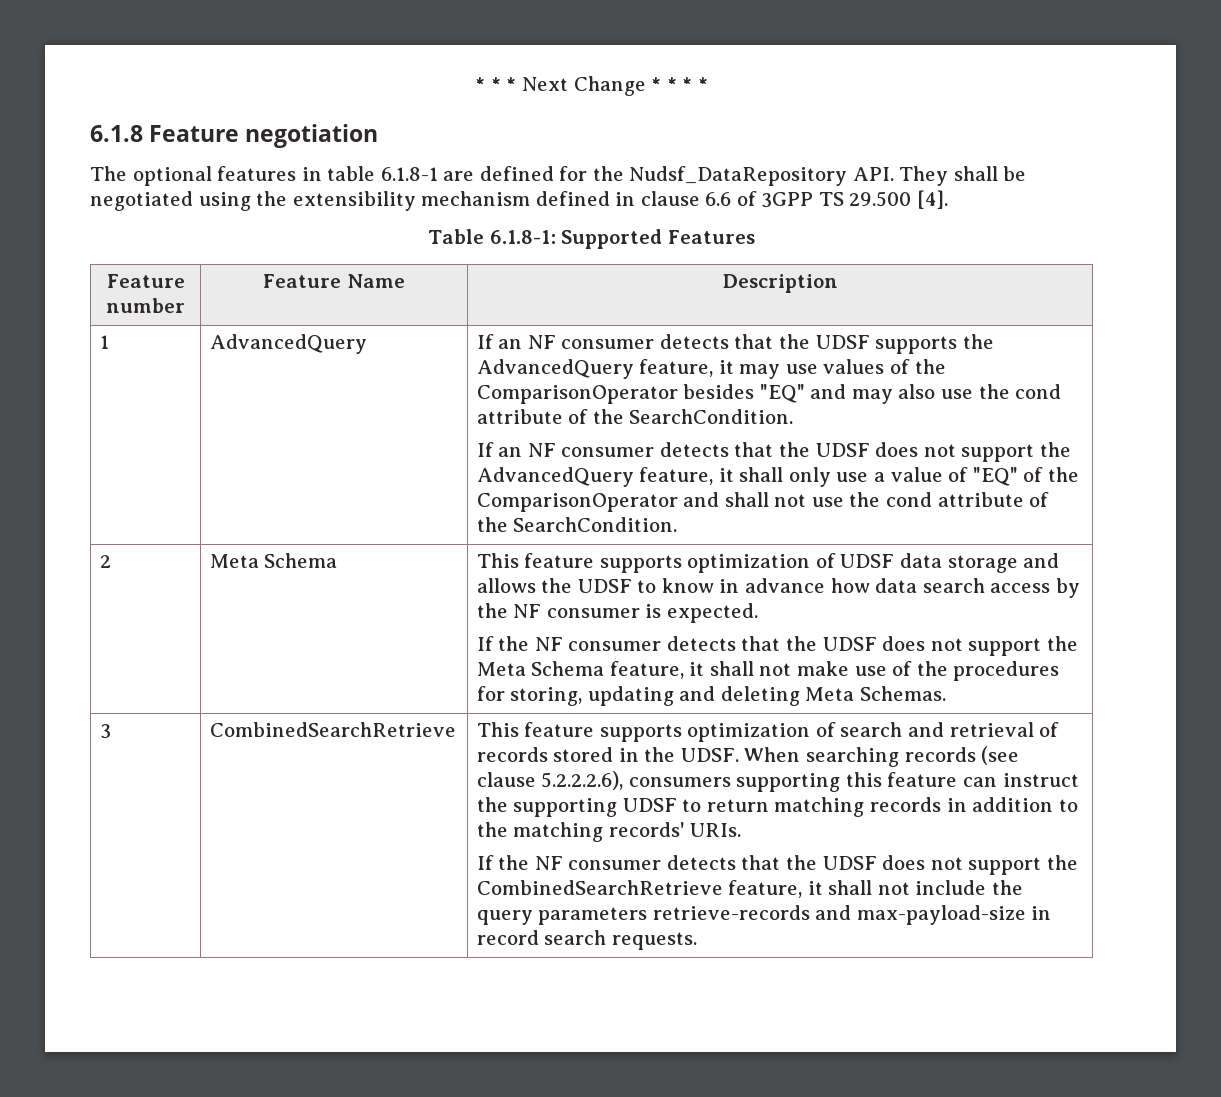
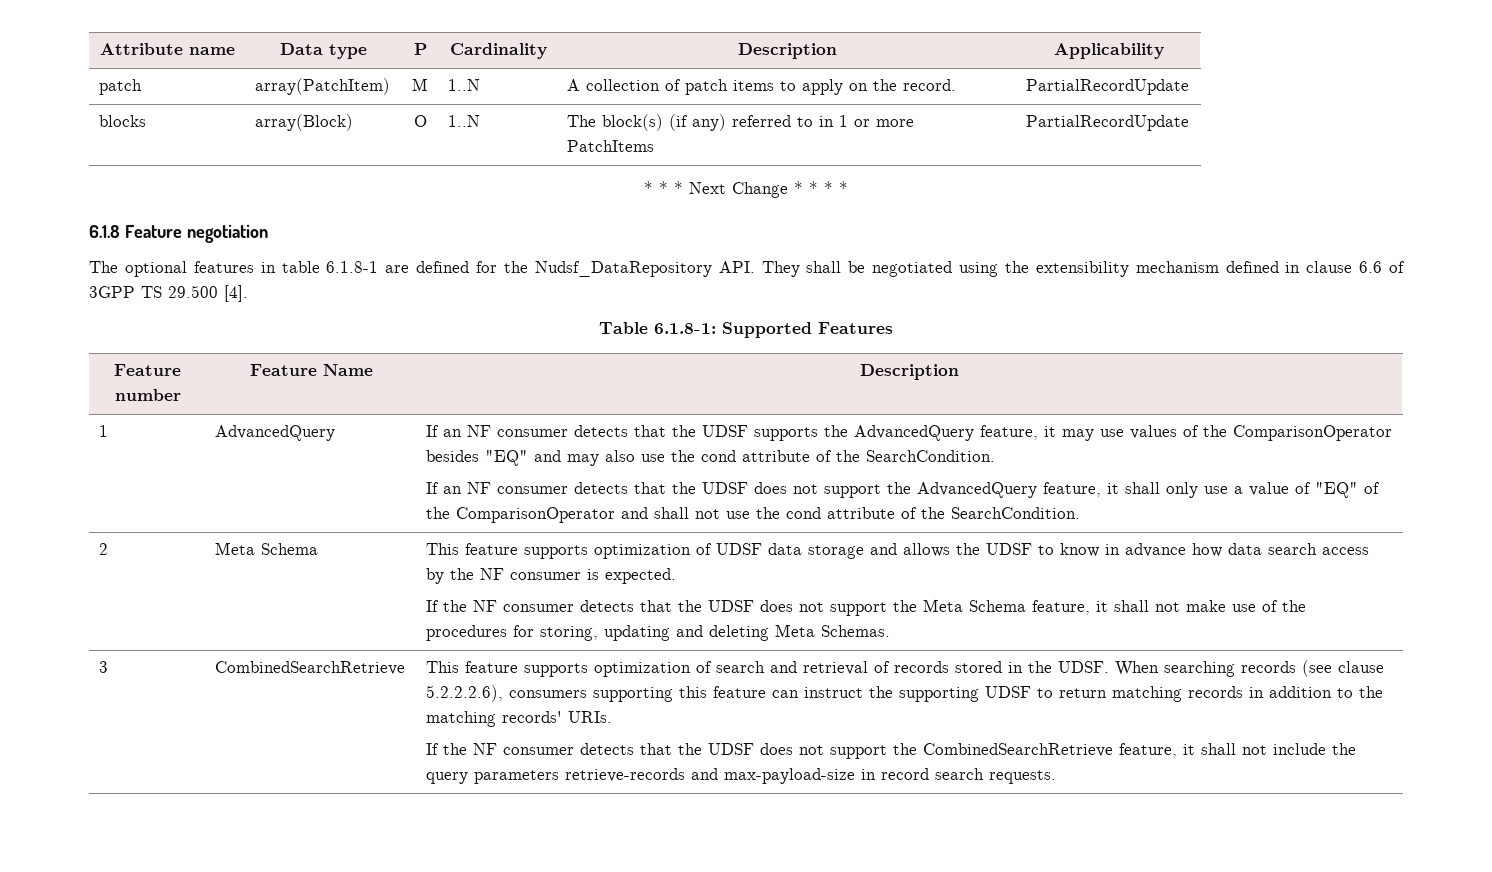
+ Attribute name | Data type | P | Cardinality | Description | Applicability
+ patch | array(PatchItem) | M | 1..N | A collection of patch items to apply on the record. | PartialRecordUpdate
+ blocks | array(Block) | O | 1..N | The block(s) (if any) referred to in 1 or more PatchItems | PartialRecordUpdate

